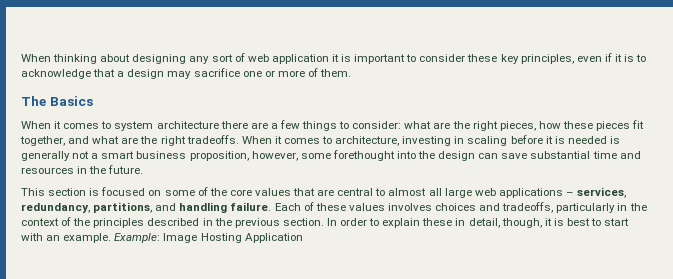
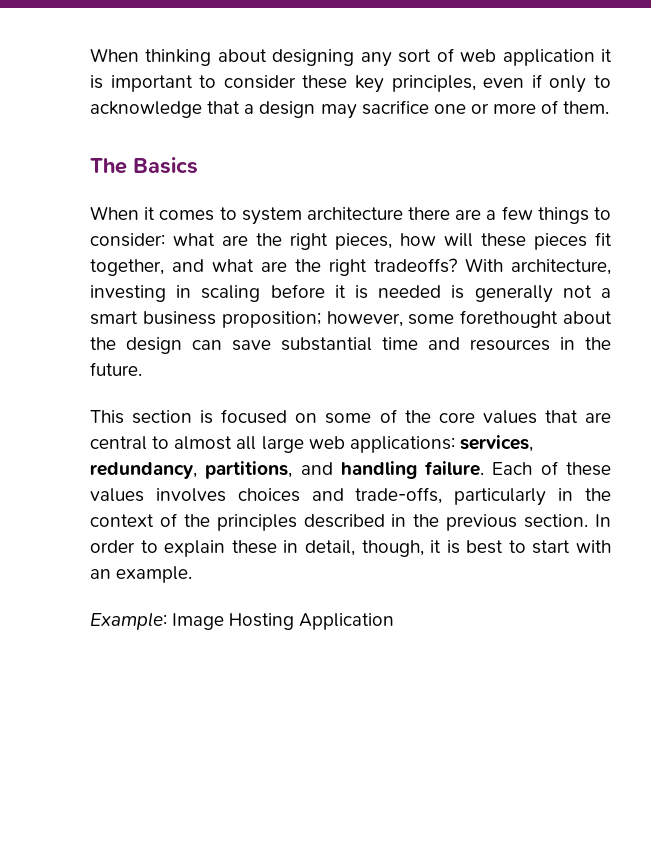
- When thinking about designing any sort of web application it is important to consider these key principles, even if it is to acknowledge that a design may sacrifice one or more of them.
+ When thinking about designing any sort of web application it is important to consider these key principles, even if only to acknowledge that a design may sacrifice one or more of them.
- When it comes to system architecture there are a few things to consider: what are the right pieces, how these pieces fit together, and what are the right tradeoffs. When it comes to architecture, investing in scaling before it is needed is generally not a smart business proposition, however, some forethought into the design can save substantial time and resources in the future.
+ When it comes to system architecture there are a few things to consider: what are the right pieces, how will these pieces fit together, and what are the right tradeoffs? With architecture, investing in scaling before it is needed is generally not a smart business proposition; however, some forethought about the design can save substantial time and resources in the future.
- This section is focused on some of the core values that are central to almost all large web applications – services, redundancy, partitions, and handling failure.
+ This section is focused on some of the core values that are central to almost all large web applications: services, redundancy, partitions, and handling failure.
- Each of these values involves choices and tradeoffs, particularly in the context of the principles described in the previous section.
+ Each of these values involves choices and trade-offs, particularly in the context of the principles described in the previous section.
- In order to explain these in detail, though, it is best to start with an example. Example: Image Hosting Application
+ In order to explain these in detail, though, it is best to start with an example.
+ Example: Image Hosting Application

